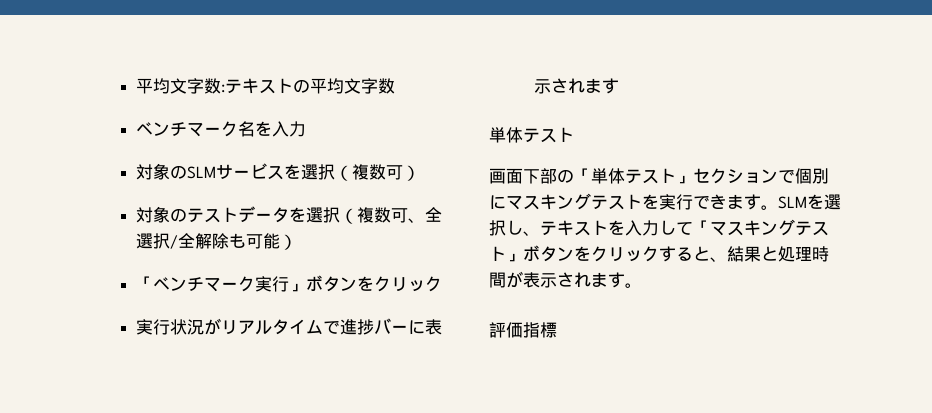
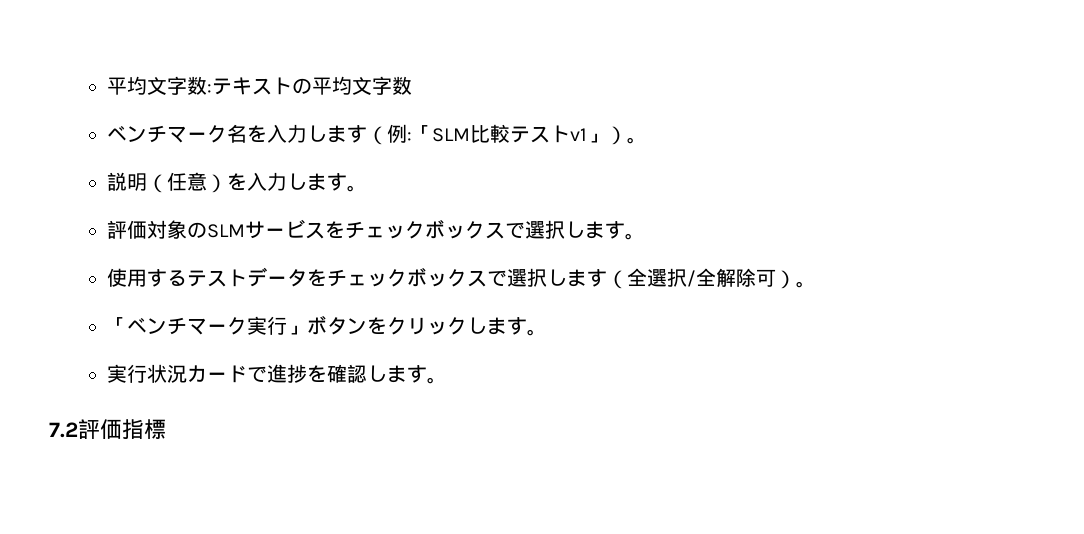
- ベンチマーク名を入力
- 対象のSLMサービスを選択（複数可）
- 対象のテストデータを選択（複数可、全選択/全解除も可能）
+ ベンチマーク名を入力します（例:「SLM比較テストv1」）。
+ 説明（任意）を入力します。
+ 評価対象のSLMサービスをチェックボックスで選択します。
+ 使用するテストデータをチェックボックスで選択します（全選択/全解除可）。
- 「ベンチマーク実行」ボタンをクリック
+ 「ベンチマーク実行」ボタンをクリックします。
- 実行状況がリアルタイムで進捗バーに表示されます
- 単体テスト
- 画面下部の「単体テスト」セクションで個別にマスキングテストを実行できます。SLMを選択し、テキストを入力して「マスキングテスト」ボタンをクリックすると、結果と処理時間が表示されます。
- 評価指標
+ 実行状況カードで進捗を確認します。
+ 7.2評価指標

